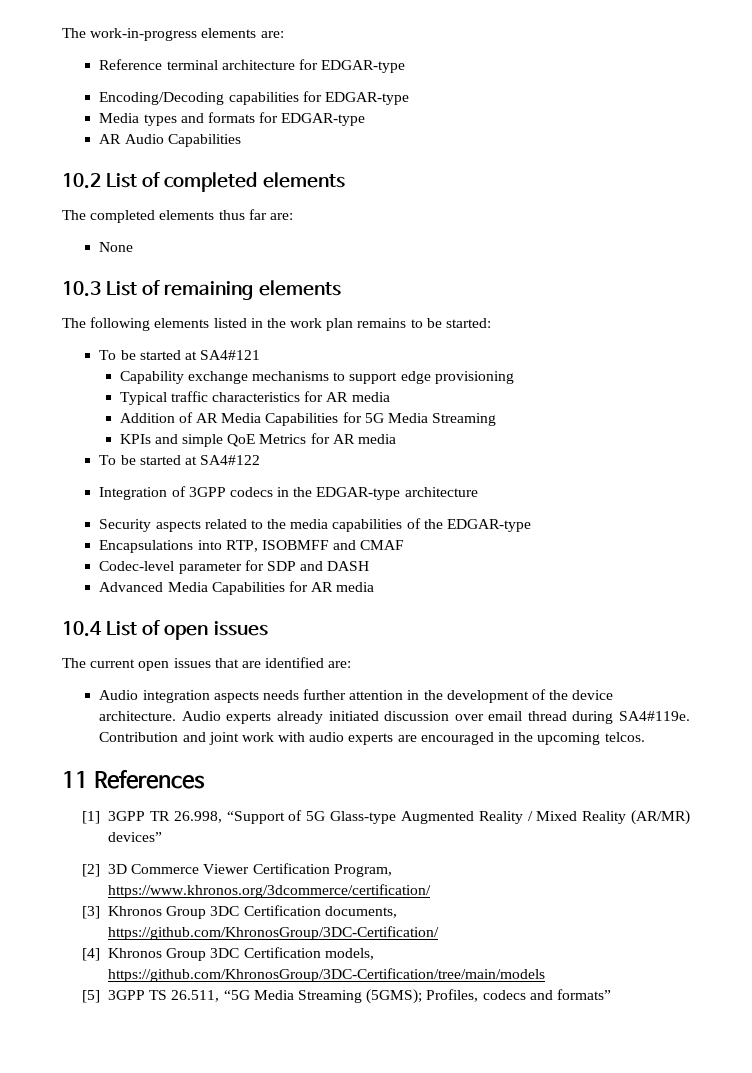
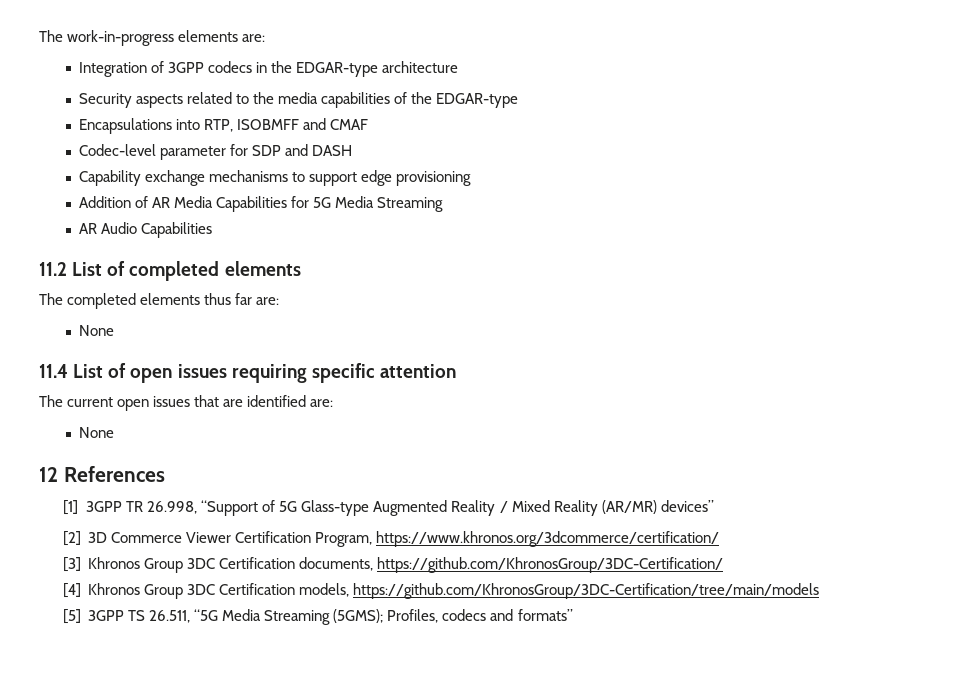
- Reference terminal architecture for EDGAR-type
- Encoding/Decoding capabilities for EDGAR-type
- Media types and formats for EDGAR-type
- AR Audio Capabilities
- 10.2 List of completed elements
- The completed elements thus far are:
- None
- 10.3 List of remaining elements
- The following elements listed in the work plan remains to be started:
- To be started at SA4#121
- Capability exchange mechanisms to support edge provisioning
- Typical traffic characteristics for AR media
- Addition of AR Media Capabilities for 5G Media Streaming
- KPIs and simple QoE Metrics for AR media
- To be started at SA4#122
- Advanced Media Capabilities for AR media
- 10.4 List of open issues
+ Capability exchange mechanisms to support edge provisioning
+ Addition of AR Media Capabilities for 5G Media Streaming
+ AR Audio Capabilities
+ 11.2 List of completed elements
+ The completed elements thus far are:
+ None
+ 11.4 List of open issues requiring specific attention
  The current open issues that are identified are:
- Audio integration aspects needs further attention in the development of the device architecture. Audio experts already initiated discussion over email thread during SA4#119e. Contribution and joint work with audio experts are encouraged in the upcoming telcos.
- 11 References
+ None
+ 12 References

